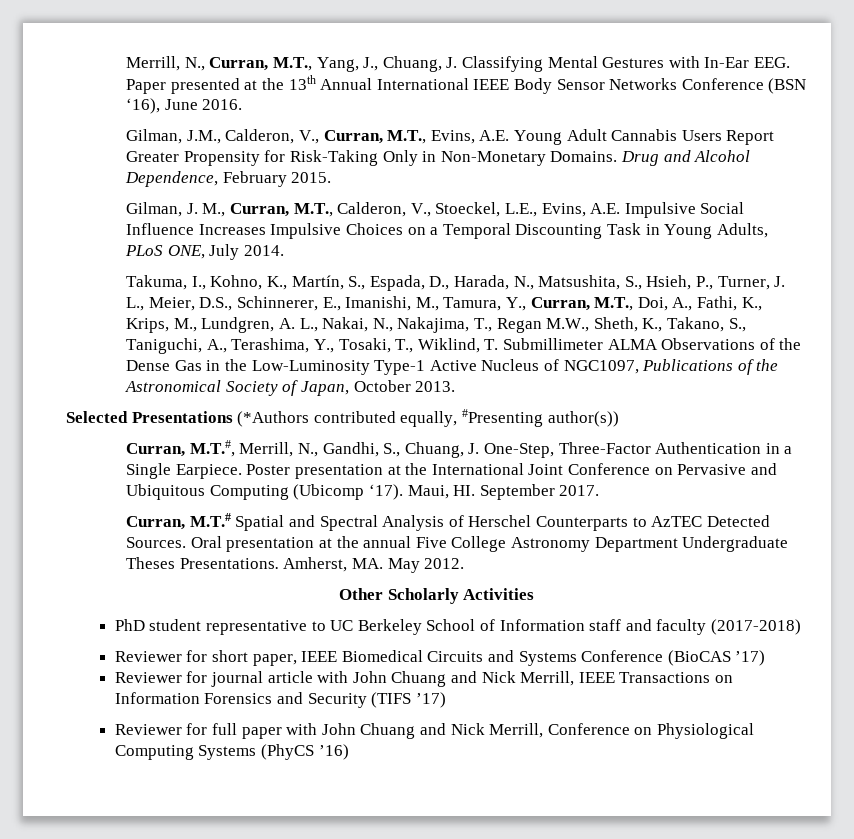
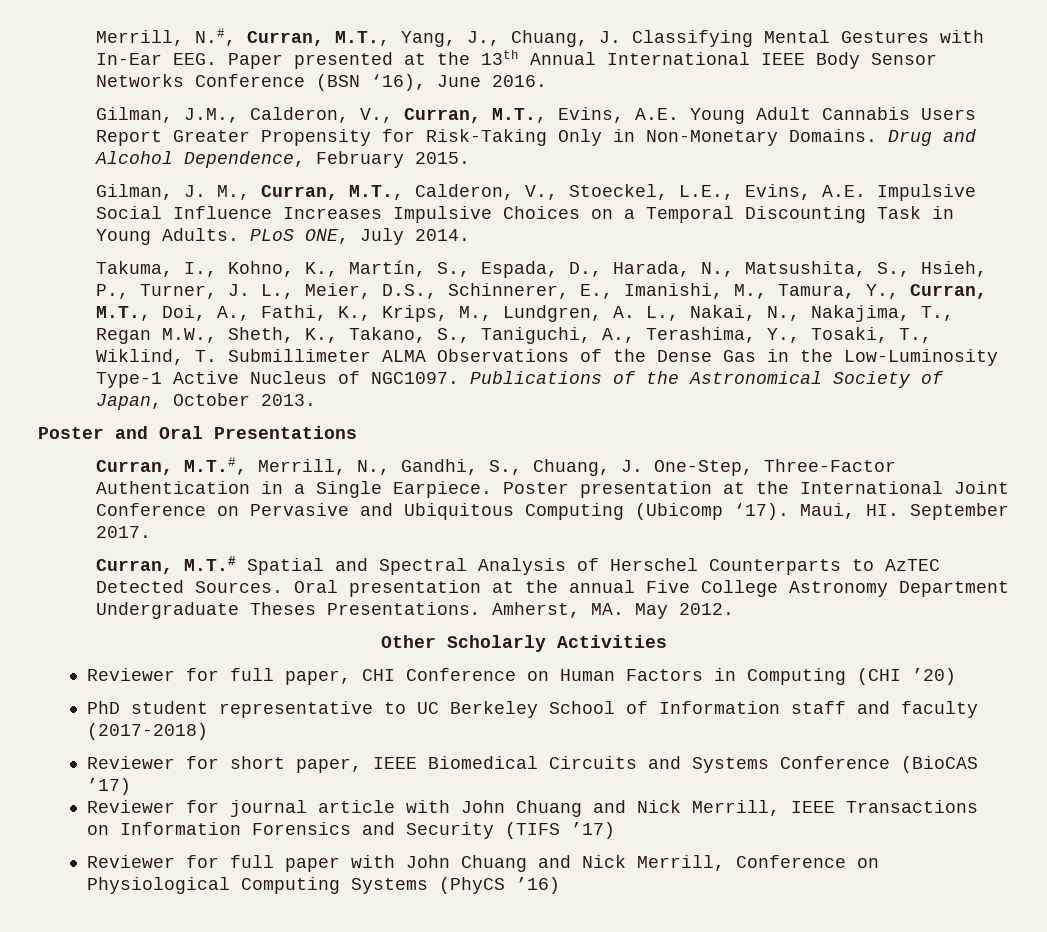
- Merrill, N., Curran, M.T., Yang, J., Chuang, J. Classifying Mental Gestures with In-Ear EEG. Paper presented at the 13th Annual International IEEE Body Sensor Networks Conference (BSN ‘16), June 2016.
+ Merrill, N.#, Curran, M.T., Yang, J., Chuang, J. Classifying Mental Gestures with In-Ear EEG. Paper presented at the 13th Annual International IEEE Body Sensor Networks Conference (BSN ‘16), June 2016.
- Gilman, J. M., Curran, M.T., Calderon, V., Stoeckel, L.E., Evins, A.E. Impulsive Social Influence Increases Impulsive Choices on a Temporal Discounting Task in Young Adults, PLoS ONE, July 2014.
+ Gilman, J. M., Curran, M.T., Calderon, V., Stoeckel, L.E., Evins, A.E. Impulsive Social Influence Increases Impulsive Choices on a Temporal Discounting Task in Young Adults. PLoS ONE, July 2014.
- Takuma, I., Kohno, K., Martín, S., Espada, D., Harada, N., Matsushita, S., Hsieh, P., Turner, J. L., Meier, D.S., Schinnerer, E., Imanishi, M., Tamura, Y., Curran, M.T., Doi, A., Fathi, K., Krips, M., Lundgren, A. L., Nakai, N., Nakajima, T., Regan M.W., Sheth, K., Takano, S., Taniguchi, A., Terashima, Y., Tosaki, T., Wiklind, T. Submillimeter ALMA Observations of the Dense Gas in the Low-Luminosity Type-1 Active Nucleus of NGC1097, Publications of the Astronomical Society of Japan, October 2013.
+ Takuma, I., Kohno, K., Martín, S., Espada, D., Harada, N., Matsushita, S., Hsieh, P., Turner, J. L., Meier, D.S., Schinnerer, E., Imanishi, M., Tamura, Y., Curran, M.T., Doi, A., Fathi, K., Krips, M., Lundgren, A. L., Nakai, N., Nakajima, T., Regan M.W., Sheth, K., Takano, S., Taniguchi, A., Terashima, Y., Tosaki, T., Wiklind, T. Submillimeter ALMA Observations of the Dense Gas in the Low-Luminosity Type-1 Active Nucleus of NGC1097. Publications of the Astronomical Society of Japan, October 2013.
- Selected Presentations (*Authors contributed equally, #Presenting author(s))
+ Poster and Oral Presentations
+ Reviewer for full paper, CHI Conference on Human Factors in Computing (CHI ’20)

